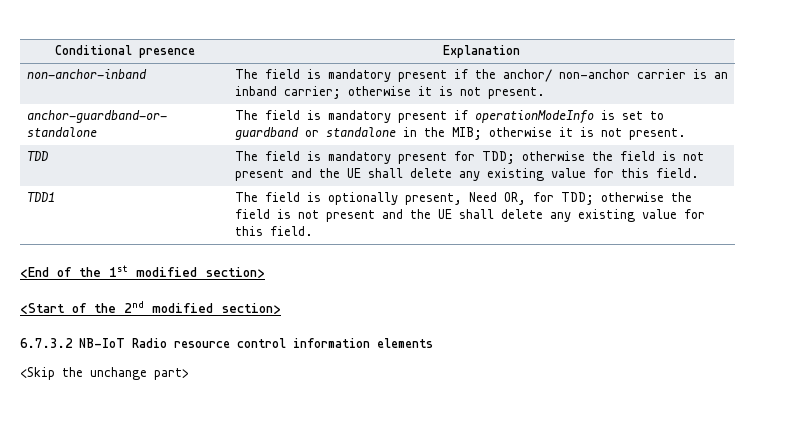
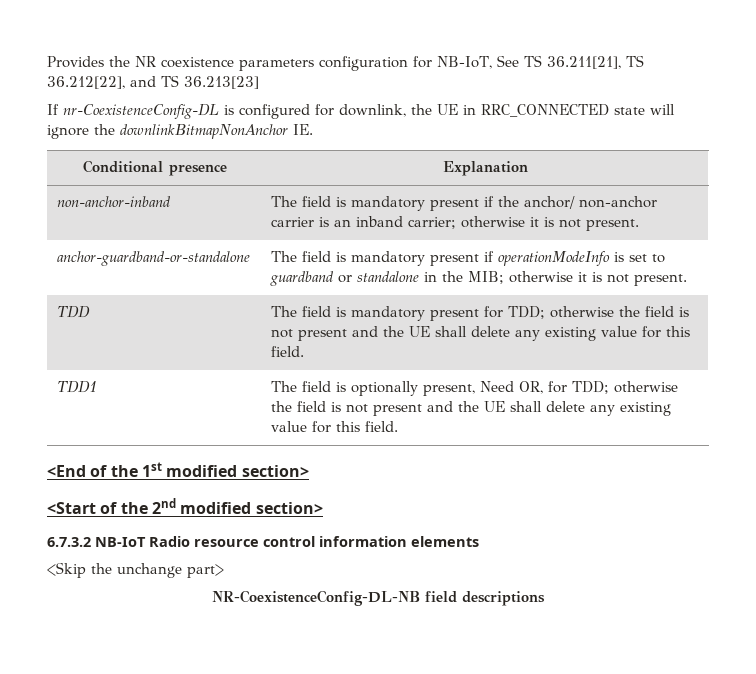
+ Provides the NR coexistence parameters configuration for NB-IoT, See TS 36.211[21], TS 36.212[22], and TS 36.213[23]
+ If nr-CoexistenceConfig-DL is configured for downlink, the UE in RRC_CONNECTED state will ignore the downlinkBitmapNonAnchor IE.
+ NR-CoexistenceConfig-DL-NB field descriptions

